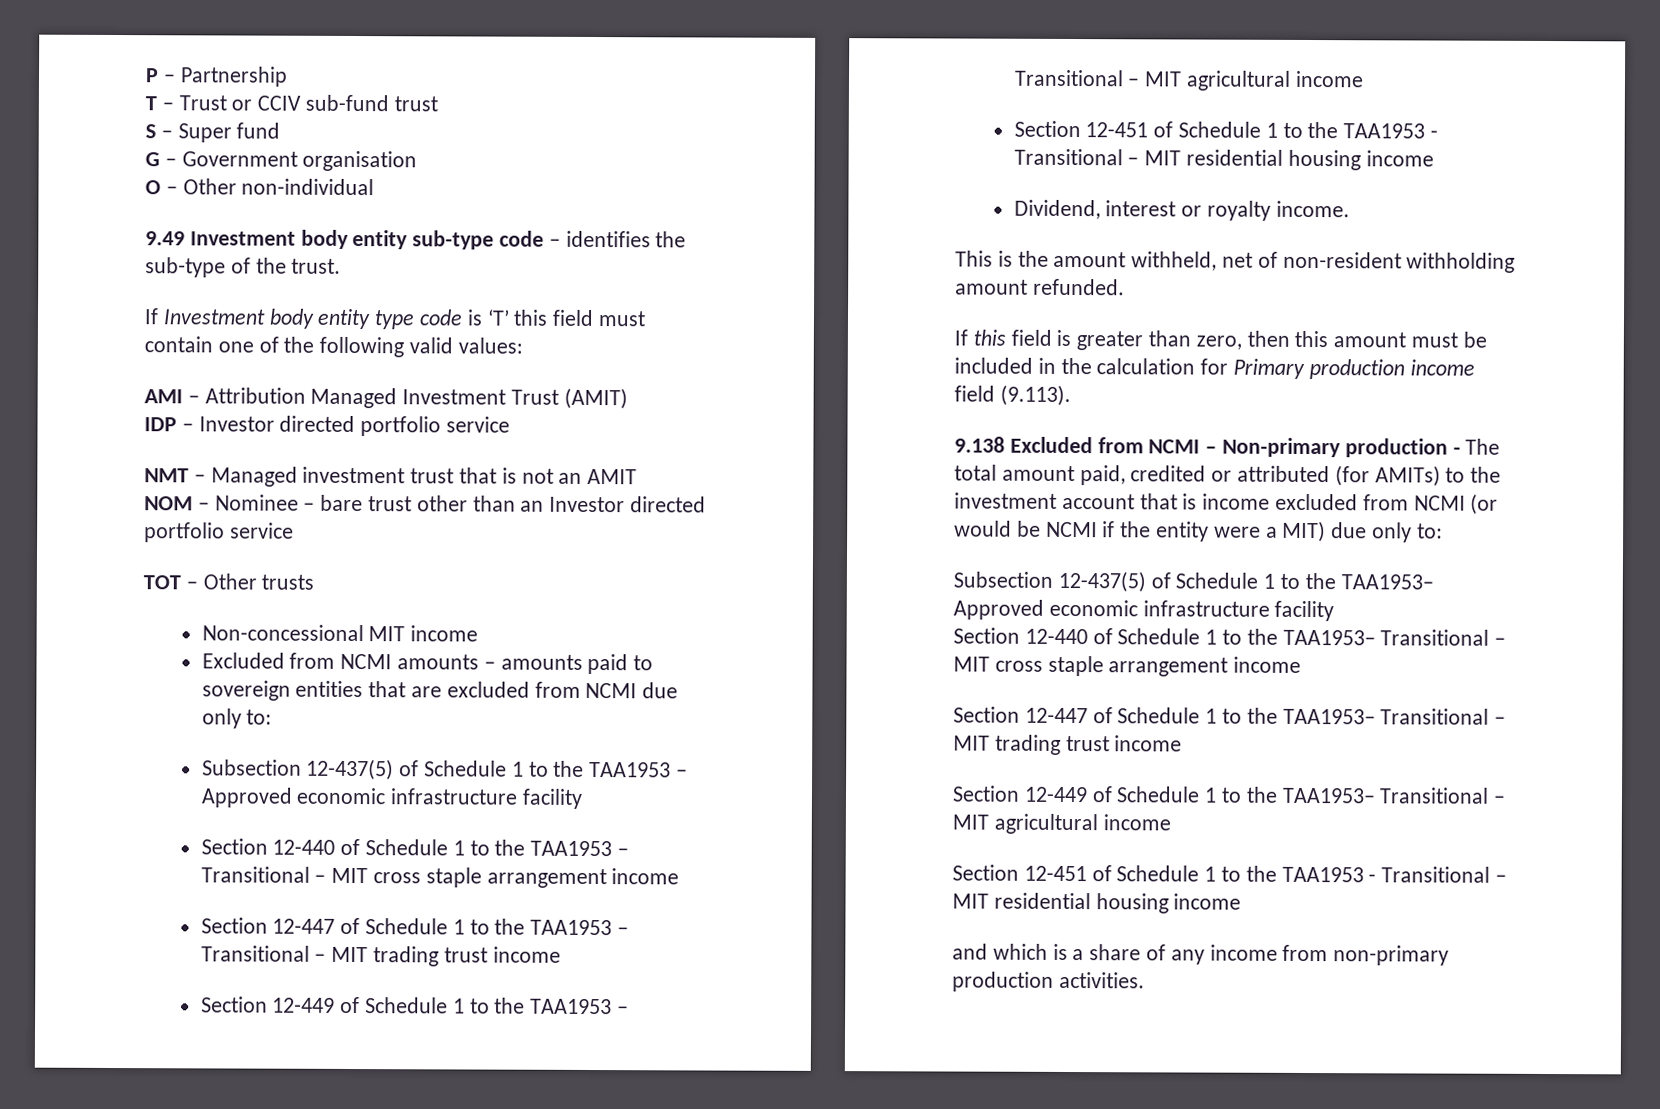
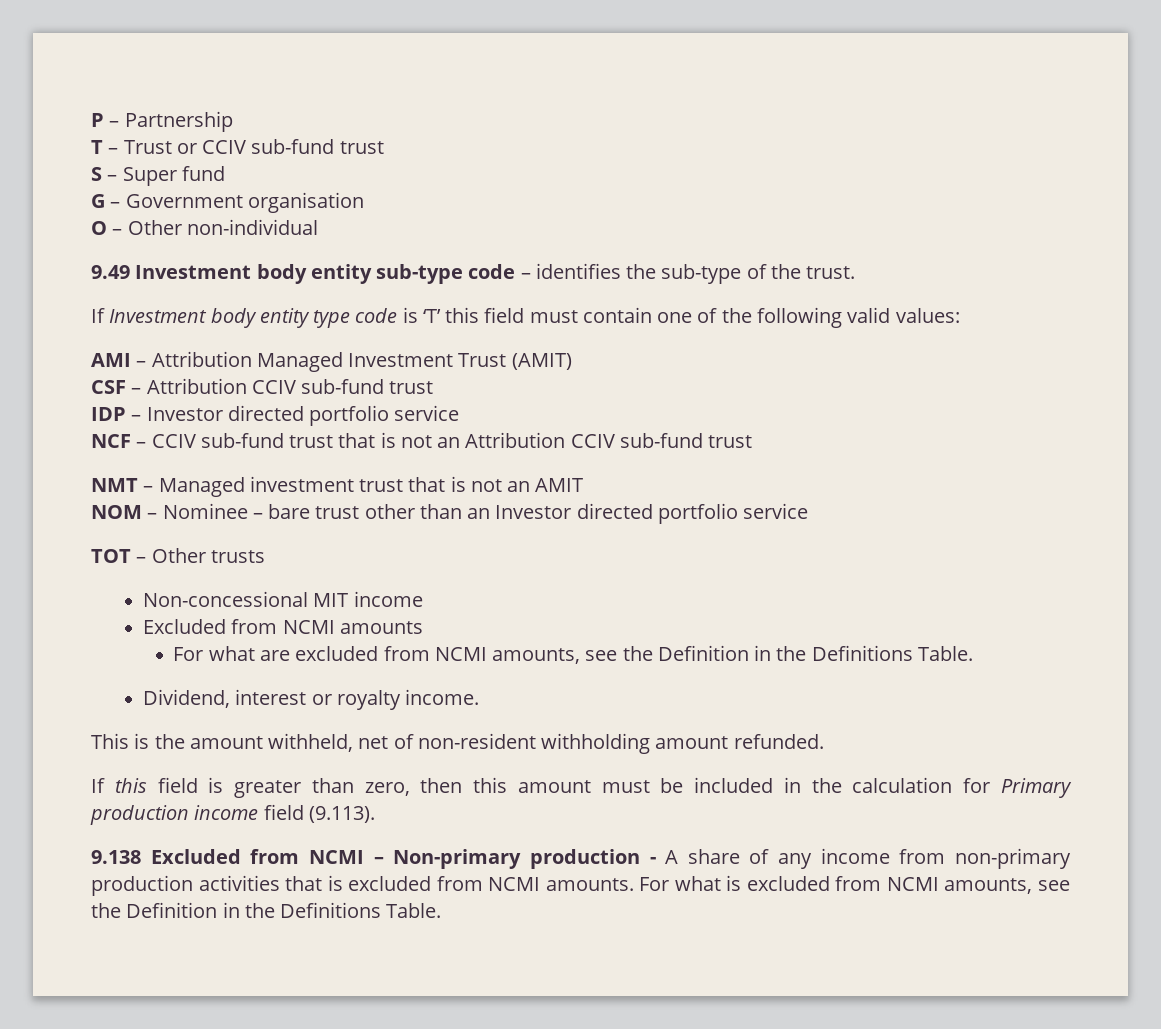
+ CSF – Attribution CCIV sub-fund trust
+ NCF – CCIV sub-fund trust that is not an Attribution CCIV sub-fund trust
- Excluded from NCMI amounts – amounts paid to sovereign entities that are excluded from NCMI due only to:
- Subsection 12-437(5) of Schedule 1 to the TAA1953 – Approved economic infrastructure facility
- Section 12-440 of Schedule 1 to the TAA1953 – Transitional – MIT cross staple arrangement income
- Section 12-447 of Schedule 1 to the TAA1953 – Transitional – MIT trading trust income
- Section 12-449 of Schedule 1 to the TAA1953 – Transitional – MIT agricultural income
- Section 12-451 of Schedule 1 to the TAA1953 - Transitional – MIT residential housing income
+ Excluded from NCMI amounts
+ For what are excluded from NCMI amounts, see the Definition in the Definitions Table.
- 9.138 Excluded from NCMI – Non-primary production - The total amount paid, credited or attributed (for AMITs) to the investment account that is income excluded from NCMI (or would be NCMI if the entity were a MIT) due only to:
- Subsection 12-437(5) of Schedule 1 to the TAA1953– Approved economic infrastructure facility
- Section 12-440 of Schedule 1 to the TAA1953– Transitional – MIT cross staple arrangement income
- Section 12-447 of Schedule 1 to the TAA1953– Transitional – MIT trading trust income
- Section 12-449 of Schedule 1 to the TAA1953– Transitional – MIT agricultural income
- Section 12-451 of Schedule 1 to the TAA1953 - Transitional – MIT residential housing income
- and which is a share of any income from non-primary production activities.
+ 9.138 Excluded from NCMI – Non-primary production - A share of any income from non-primary production activities that is excluded from NCMI amounts. For what is excluded from NCMI amounts, see the Definition in the Definitions Table.

